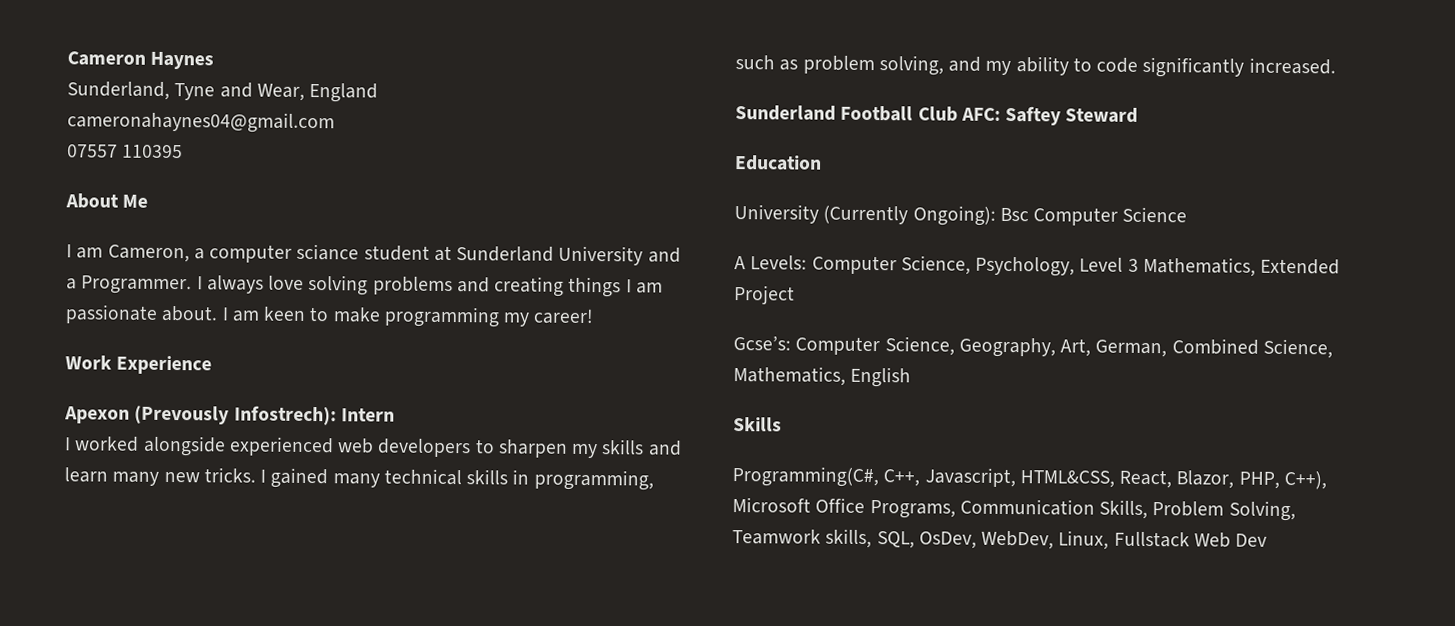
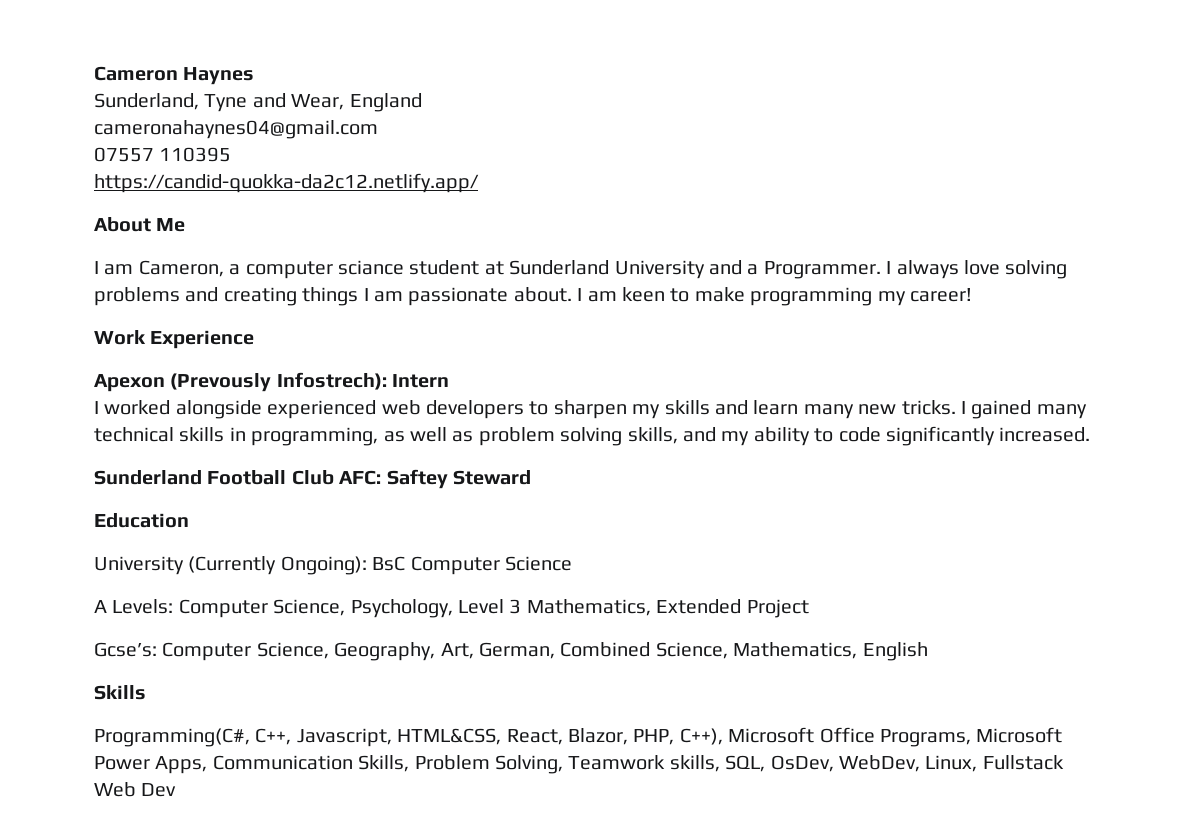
+ https://candid-quokka-da2c12.netlify.app/
- I gained many technical skills in programming, such as problem solving, and my ability to code significantly increased.
+ I gained many technical skills in programming, as well as problem solving skills, and my ability to code significantly increased.
- University (Currently Ongoing): Bsc Computer Science
+ University (Currently Ongoing): BsC Computer Science
- Programming(C#, C++, Javascript, HTML&CSS, React, Blazor, PHP, C++), Microsoft Office Programs, Communication Skills, Problem Solving, Teamwork skills, SQL, OsDev, WebDev, Linux, Fullstack Web Dev
+ Programming(C#, C++, Javascript, HTML&CSS, React, Blazor, PHP, C++), Microsoft Office Programs, Microsoft Power Apps, Communication Skills, Problem Solving, Teamwork skills, SQL, OsDev, WebDev, Linux, Fullstack Web Dev

